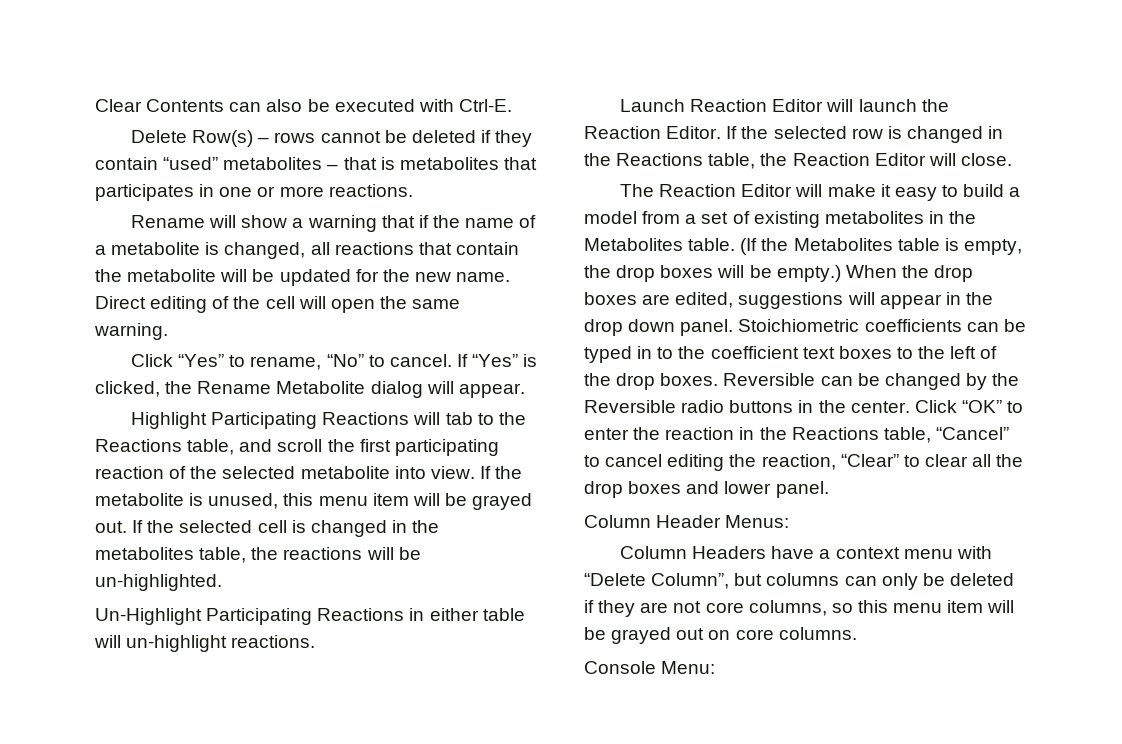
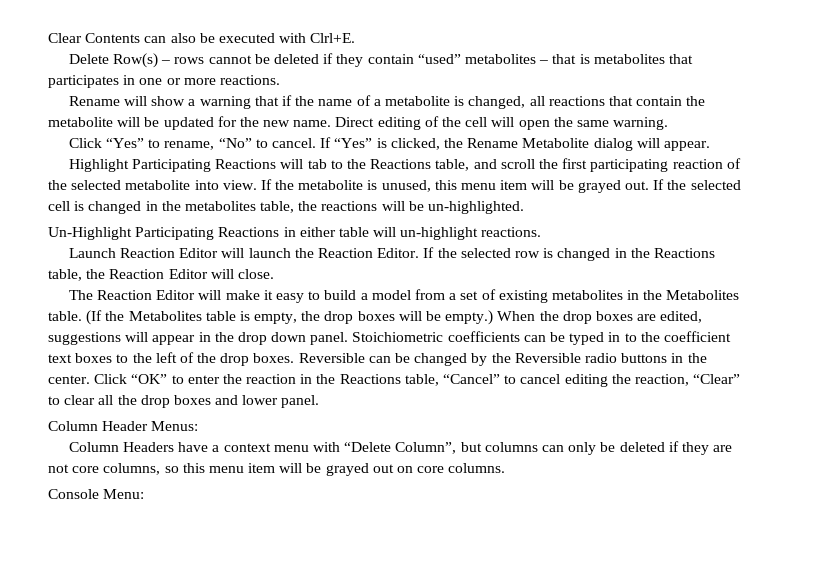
- Clear Contents can also be executed with Ctrl-E.
+ Clear Contents can also be executed with Clrl+E.

